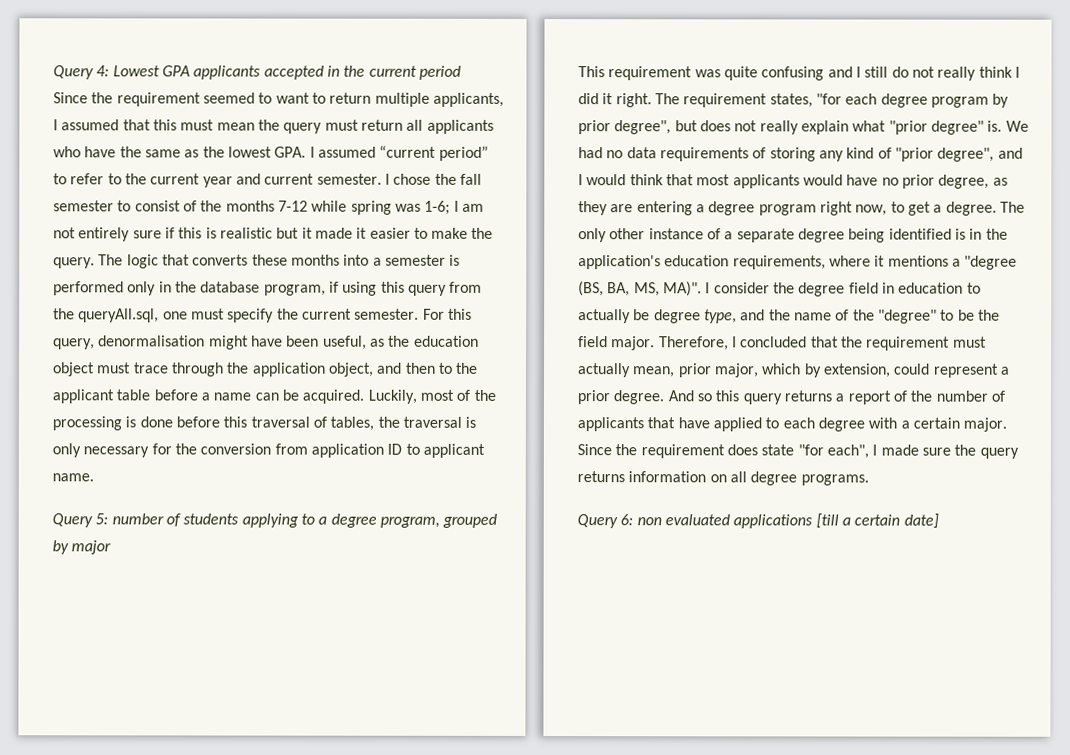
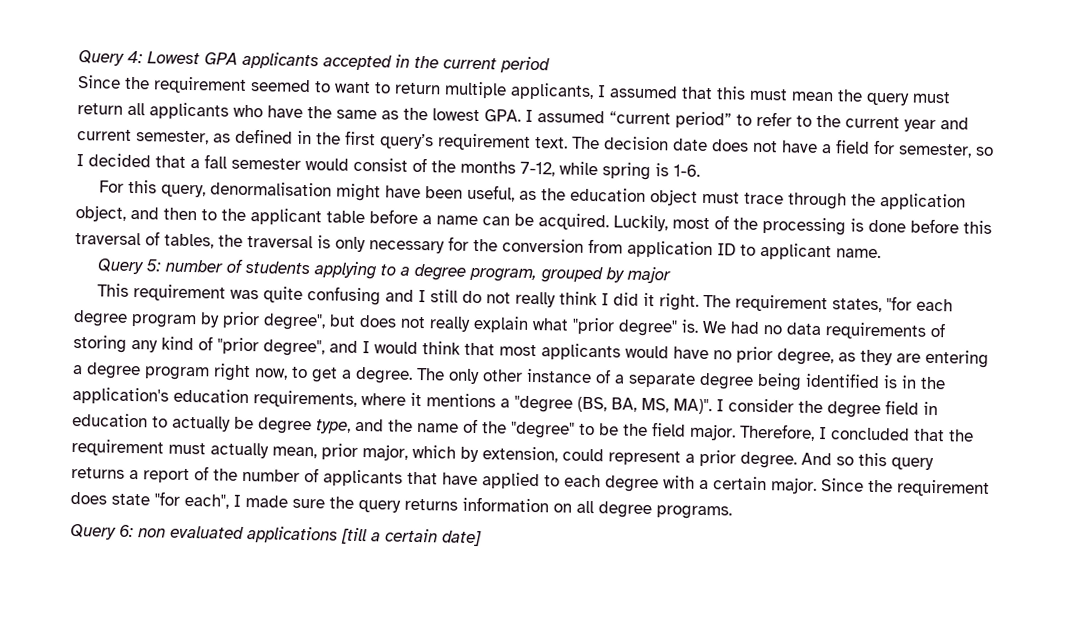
- Since the requirement seemed to want to return multiple applicants, I assumed that this must mean the query must return all applicants who have the same as the lowest GPA. I assumed “current period” to refer to the current year and current semester. I chose the fall semester to consist of the months 7-12 while spring was 1-6; I am not entirely sure if this is realistic but it made it easier to make the query. The logic that converts these months into a semester is performed only in the database program, if using this query from the queryAll.sql, one must specify the current semester. For this query, denormalisation might have been useful, as the education object must trace through the application object, and then to the applicant table before a name can be acquired.
+ Since the requirement seemed to want to return multiple applicants, I assumed that this must mean the query must return all applicants who have the same as the lowest GPA. I assumed “current period” to refer to the current year and current semester, as defined in the first query’s requirement text. The decision date does not have a field for semester, so I decided that a fall semester would consist of the months 7-12, while spring is 1-6.
+ For this query, denormalisation might have been useful, as the education object must trace through the application object, and then to the applicant table before a name can be acquired.

